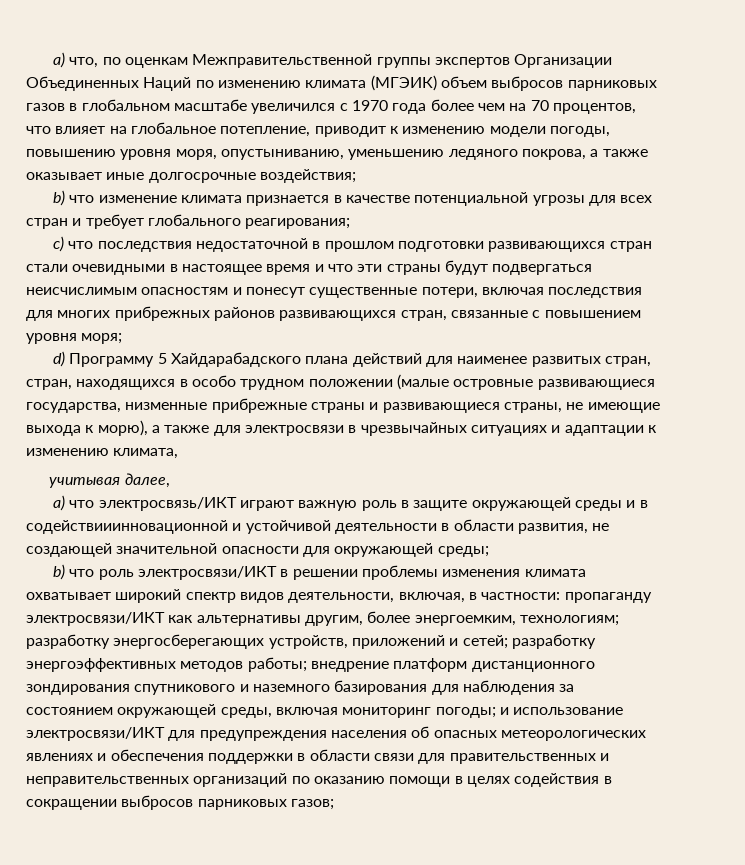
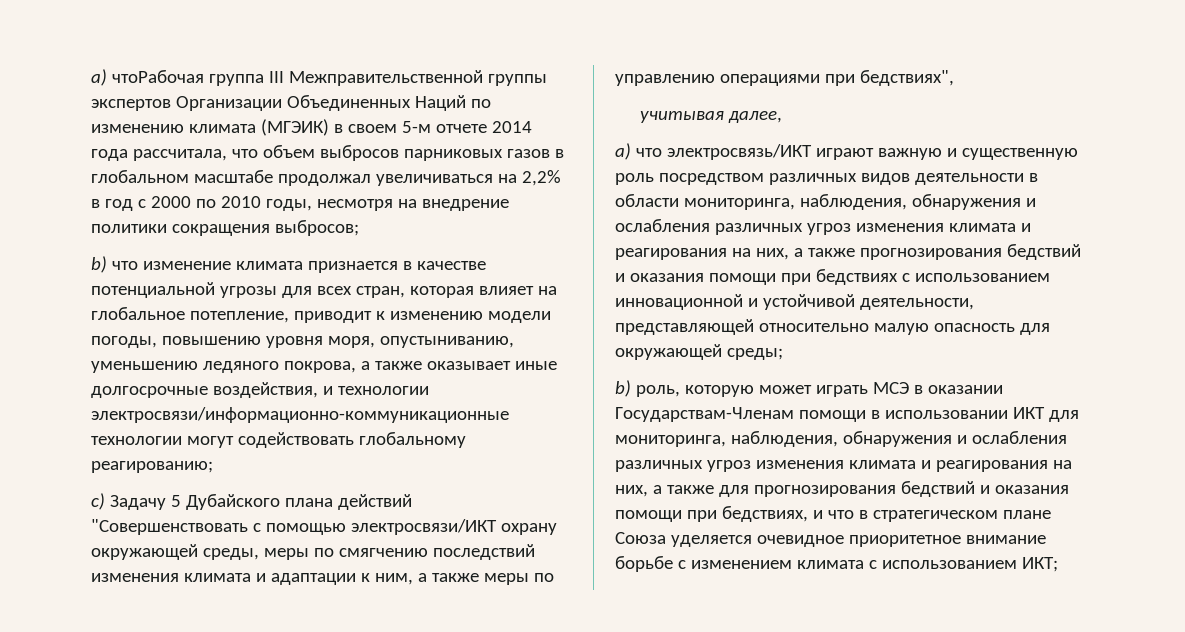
- a) что, по оценкам Межправительственной группы экспертов Организации Объединенных Наций по изменению климата (МГЭИК) объем выбросов парниковых газов в глобальном масштабе увеличился с 1970 года более чем на 70 процентов, что влияет на глобальное потепление, приводит к изменению модели погоды, повышению уровня моря, опустыниванию, уменьшению ледяного покрова, а также оказывает иные долгосрочные воздействия;
- b) что изменение климата признается в качестве потенциальной угрозы для всех стран и требует глобального реагирования;
- c) что последствия недостаточной в прошлом подготовки развивающихся стран стали очевидными в настоящее время и что эти страны будут подвергаться неисчислимым опасностям и понесут существенные потери, включая последствия для многих прибрежных районов развивающихся стран, связанные с повышением уровня моря;
- d) Программу 5 Хайдарабадского плана действий для наименее развитых стран, стран, находящихся в особо трудном положении (малые островные развивающиеся государства, низменные прибрежные страны и развивающиеся страны, не имеющие выхода к морю), а также для электросвязи в чрезвычайных ситуациях и адаптации к изменению климата,
+ a) чтоРабочая группа III Межправительственной группы экспертов Организации Объединенных Наций по изменению климата (МГЭИК) в своем 5-м отчете 2014 года рассчитала, что объем выбросов парниковых газов в глобальном масштабе продолжал увеличиваться на 2,2% в год с 2000 по 2010 годы, несмотря на внедрение политики сокращения выбросов;
+ b) что изменение климата признается в качестве потенциальной угрозы для всех стран, которая влияет на глобальное потепление, приводит к изменению модели погоды, повышению уровня моря, опустыниванию, уменьшению ледяного покрова, а также оказывает иные долгосрочные воздействия, и технологии электросвязи/информационно-коммуникационные технологии могут содействовать глобальному реагированию;
+ c) Задачу 5 Дубайского плана действий "Совершенствовать с помощью электросвязи/ИКТ охрану окружающей среды, меры по смягчению последствий изменения климата и адаптации к ним, а также меры по управлению операциями при бедствиях",
- a) что электросвязь/ИКТ играют важную роль в защите окружающей среды и в содействииинновационной и устойчивой деятельности в области развития, не создающей значительной опасности для окружающей среды;
- b) что роль электросвязи/ИКТ в решении проблемы изменения климата охватывает широкий спектр видов деятельности, включая, в частности: пропаганду электросвязи/ИКТ как альтернативы другим, более энергоемким, технологиям; разработку энергосберегающих устройств, приложений и сетей; разработку энергоэффективных методов работы; внедрение платформ дистанционного зондирования спутникового и наземного базирования для наблюдения за состоянием окружающей среды, включая мониторинг погоды; и использование электросвязи/ИКТ для предупреждения населения об опасных метеорологических явлениях и обеспечения поддержки в области связи для правительственных и неправительственных организаций по оказанию помощи в целях содействия в сокращении выбросов парниковых газов;
+ a) что электросвязь/ИКТ играют важную и существенную роль посредством различных видов деятельности в области мониторинга, наблюдения, обнаружения и ослабления различных угроз изменения климата и реагирования на них, а также прогнозирования бедствий и оказания помощи при бедствиях с использованием инновационной и устойчивой деятельности, представляющей относительно малую опасность для окружающей среды;
+ b) роль, которую может играть МСЭ в оказании Государствам-Членам помощи в использовании ИКТ для мониторинга, наблюдения, обнаружения и ослабления различных угроз изменения климата и реагирования на них, а также для прогнозирования бедствий и оказания помощи при бедствиях, и что в стратегическом плане Союза уделяется очевидное приоритетное внимание борьбе с изменением климата с использованием ИКТ;

